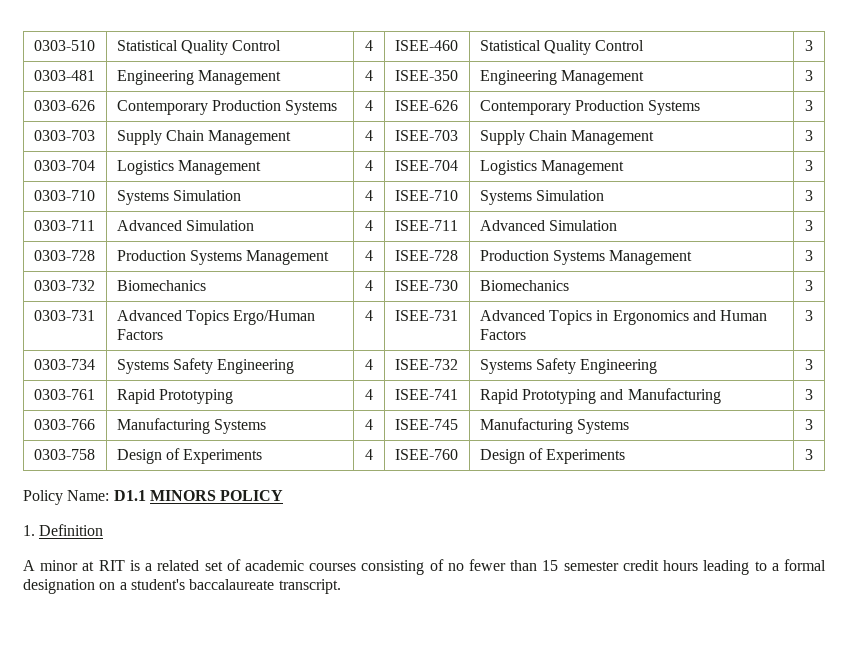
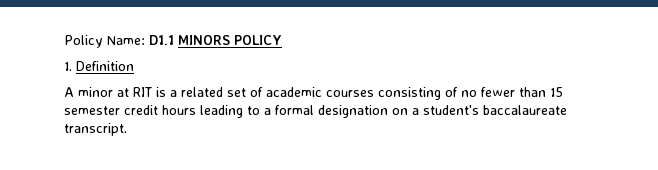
- 0303-510 | Statistical Quality Control | 4 | ISEE-460 | Statistical Quality Control | 3
- 0303-481 | Engineering Management | 4 | ISEE-350 | Engineering Management | 3
- 0303-626 | Contemporary Production Systems | 4 | ISEE-626 | Contemporary Production Systems | 3
- 0303-703 | Supply Chain Management | 4 | ISEE-703 | Supply Chain Management | 3
- 0303-704 | Logistics Management | 4 | ISEE-704 | Logistics Management | 3
- 0303-710 | Systems Simulation | 4 | ISEE-710 | Systems Simulation | 3
- 0303-711 | Advanced Simulation | 4 | ISEE-711 | Advanced Simulation | 3
- 0303-728 | Production Systems Management | 4 | ISEE-728 | Production Systems Management | 3
- 0303-732 | Biomechanics | 4 | ISEE-730 | Biomechanics | 3
- 0303-731 | Advanced Topics Ergo/Human Factors | 4 | ISEE-731 | Advanced Topics in Ergonomics and Human Factors | 3
- 0303-734 | Systems Safety Engineering | 4 | ISEE-732 | Systems Safety Engineering | 3
- 0303-761 | Rapid Prototyping | 4 | ISEE-741 | Rapid Prototyping and Manufacturing | 3
- 0303-766 | Manufacturing Systems | 4 | ISEE-745 | Manufacturing Systems | 3
- 0303-758 | Design of Experiments | 4 | ISEE-760 | Design of Experiments | 3

